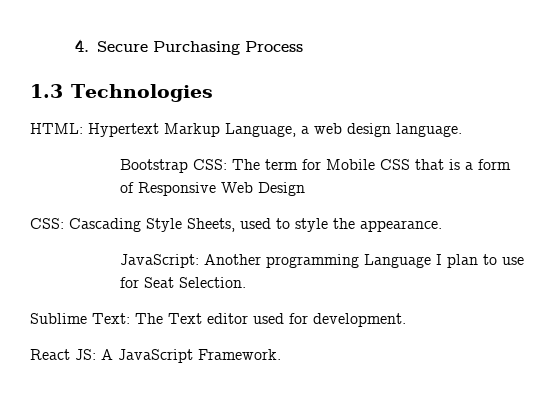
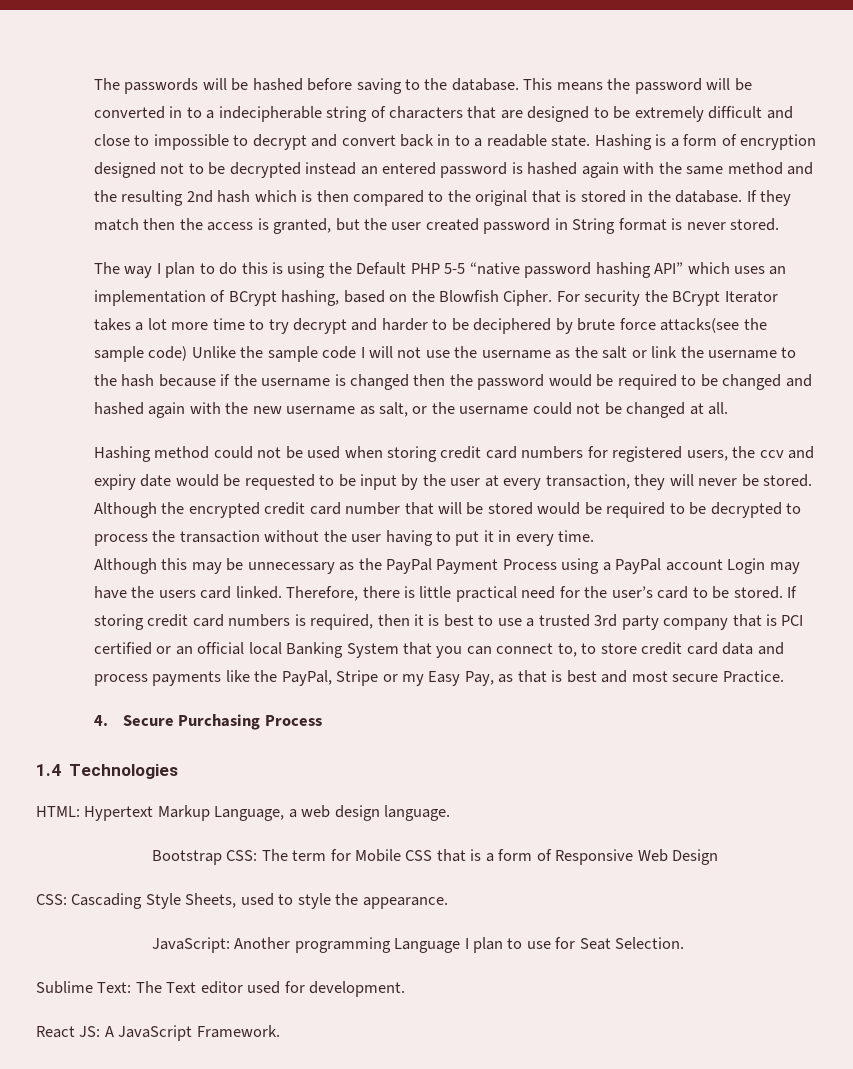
+ The passwords will be hashed before saving to the database. This means the password will be converted in to a indecipherable string of characters that are designed to be extremely difficult and close to impossible to decrypt and convert back in to a readable state. Hashing is a form of encryption designed not to be decrypted instead an entered password is hashed again with the same method and the resulting 2nd hash which is then compared to the original that is stored in the database. If they match then the access is granted, but the user created password in String format is never stored.
+ The way I plan to do this is using the Default PHP 5-5 “native password hashing API” which uses an implementation of BCrypt hashing, based on the Blowfish Cipher. For security the BCrypt Iterator takes a lot more time to try decrypt and harder to be deciphered by brute force attacks(see the sample code) Unlike the sample code I will not use the username as the salt or link the username to the hash because if the username is changed then the password would be required to be changed and hashed again with the new username as salt, or the username could not be changed at all.
+ Hashing method could not be used when storing credit card numbers for registered users, the ccv and expiry date would be requested to be input by the user at every transaction, they will never be stored. Although the encrypted credit card number that will be stored would be required to be decrypted to process the transaction without the user having to put it in every time.
+ Although this may be unnecessary as the PayPal Payment Process using a PayPal account Login may have the users card linked. Therefore, there is little practical need for the user’s card to be stored. If storing credit card numbers is required, then it is best to use a trusted 3rd party company that is PCI certified or an official local Banking System that you can connect to, to store credit card data and process payments like the PayPal, Stripe or my Easy Pay, as that is best and most secure Practice.
- 1.3 Technologies
+ 1.4 Technologies

